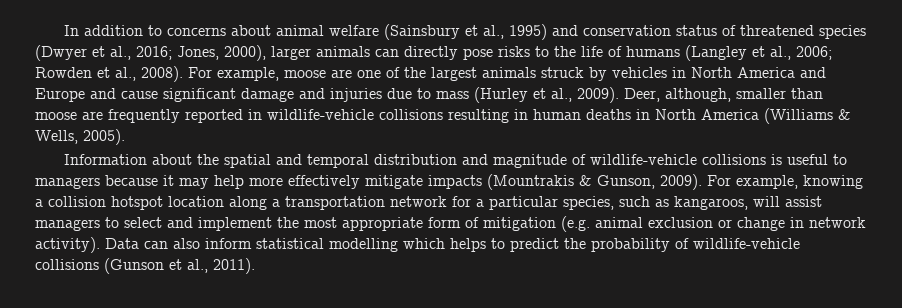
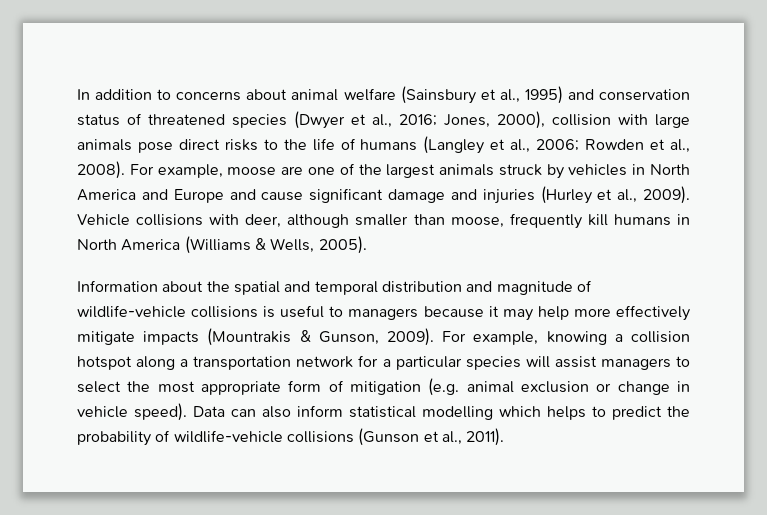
- In addition to concerns about animal welfare (Sainsbury et al., 1995) and conservation status of threatened species (Dwyer et al., 2016; Jones, 2000), larger animals can directly pose risks to the life of humans (Langley et al., 2006; Rowden et al., 2008).
+ In addition to concerns about animal welfare (Sainsbury et al., 1995) and conservation status of threatened species (Dwyer et al., 2016; Jones, 2000), collision with large animals pose direct risks to the life of humans (Langley et al., 2006; Rowden et al., 2008).
- For example, moose are one of the largest animals struck by vehicles in North America and Europe and cause significant damage and injuries due to mass (Hurley et al., 2009).
+ For example, moose are one of the largest animals struck by vehicles in North America and Europe and cause significant damage and injuries (Hurley et al., 2009).
- Deer, although, smaller than moose are frequently reported in wildlife-vehicle collisions resulting in human deaths in North America (Williams & Wells, 2005).
+ Vehicle collisions with deer, although smaller than moose, frequently kill humans in North America (Williams & Wells, 2005).
- For example, knowing a collision hotspot location along a transportation network for a particular species, such as kangaroos, will assist managers to select and implement the most appropriate form of mitigation (e.g. animal exclusion or change in network activity).
+ For example, knowing a collision hotspot along a transportation network for a particular species will assist managers to select the most appropriate form of mitigation (e.g. animal exclusion or change in vehicle speed).

